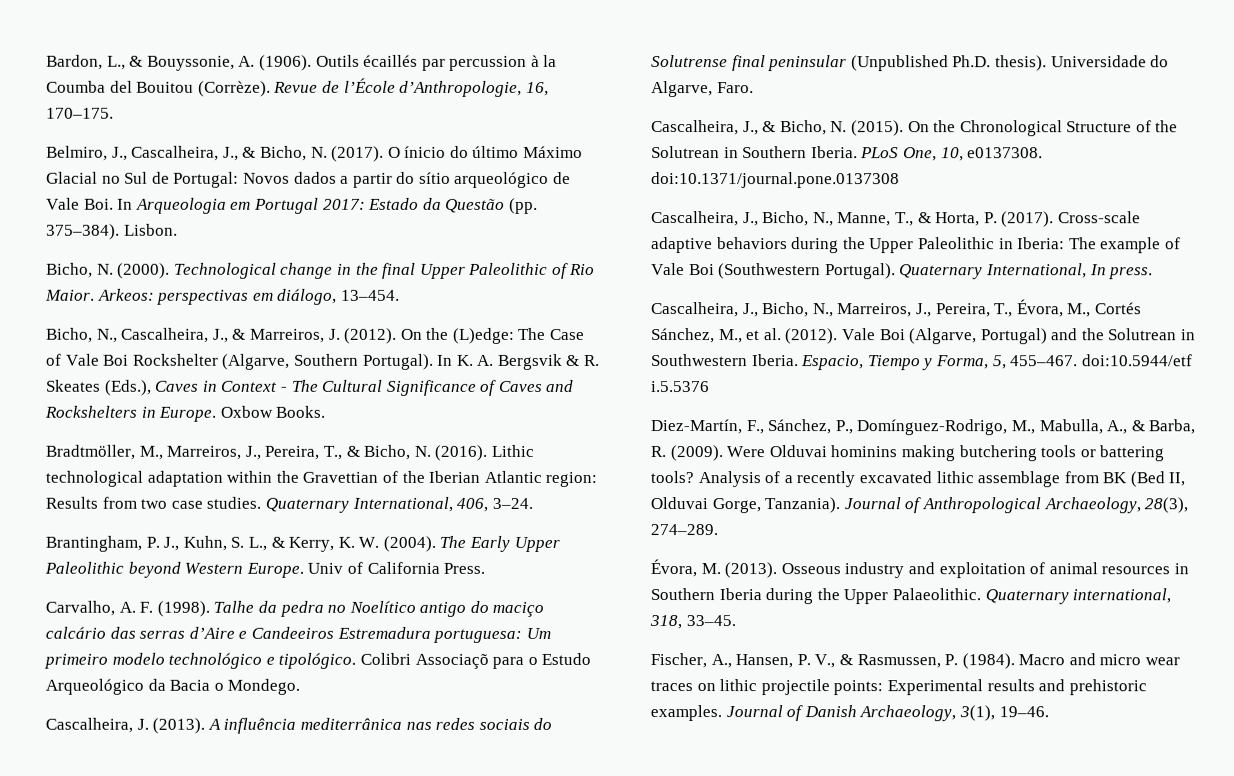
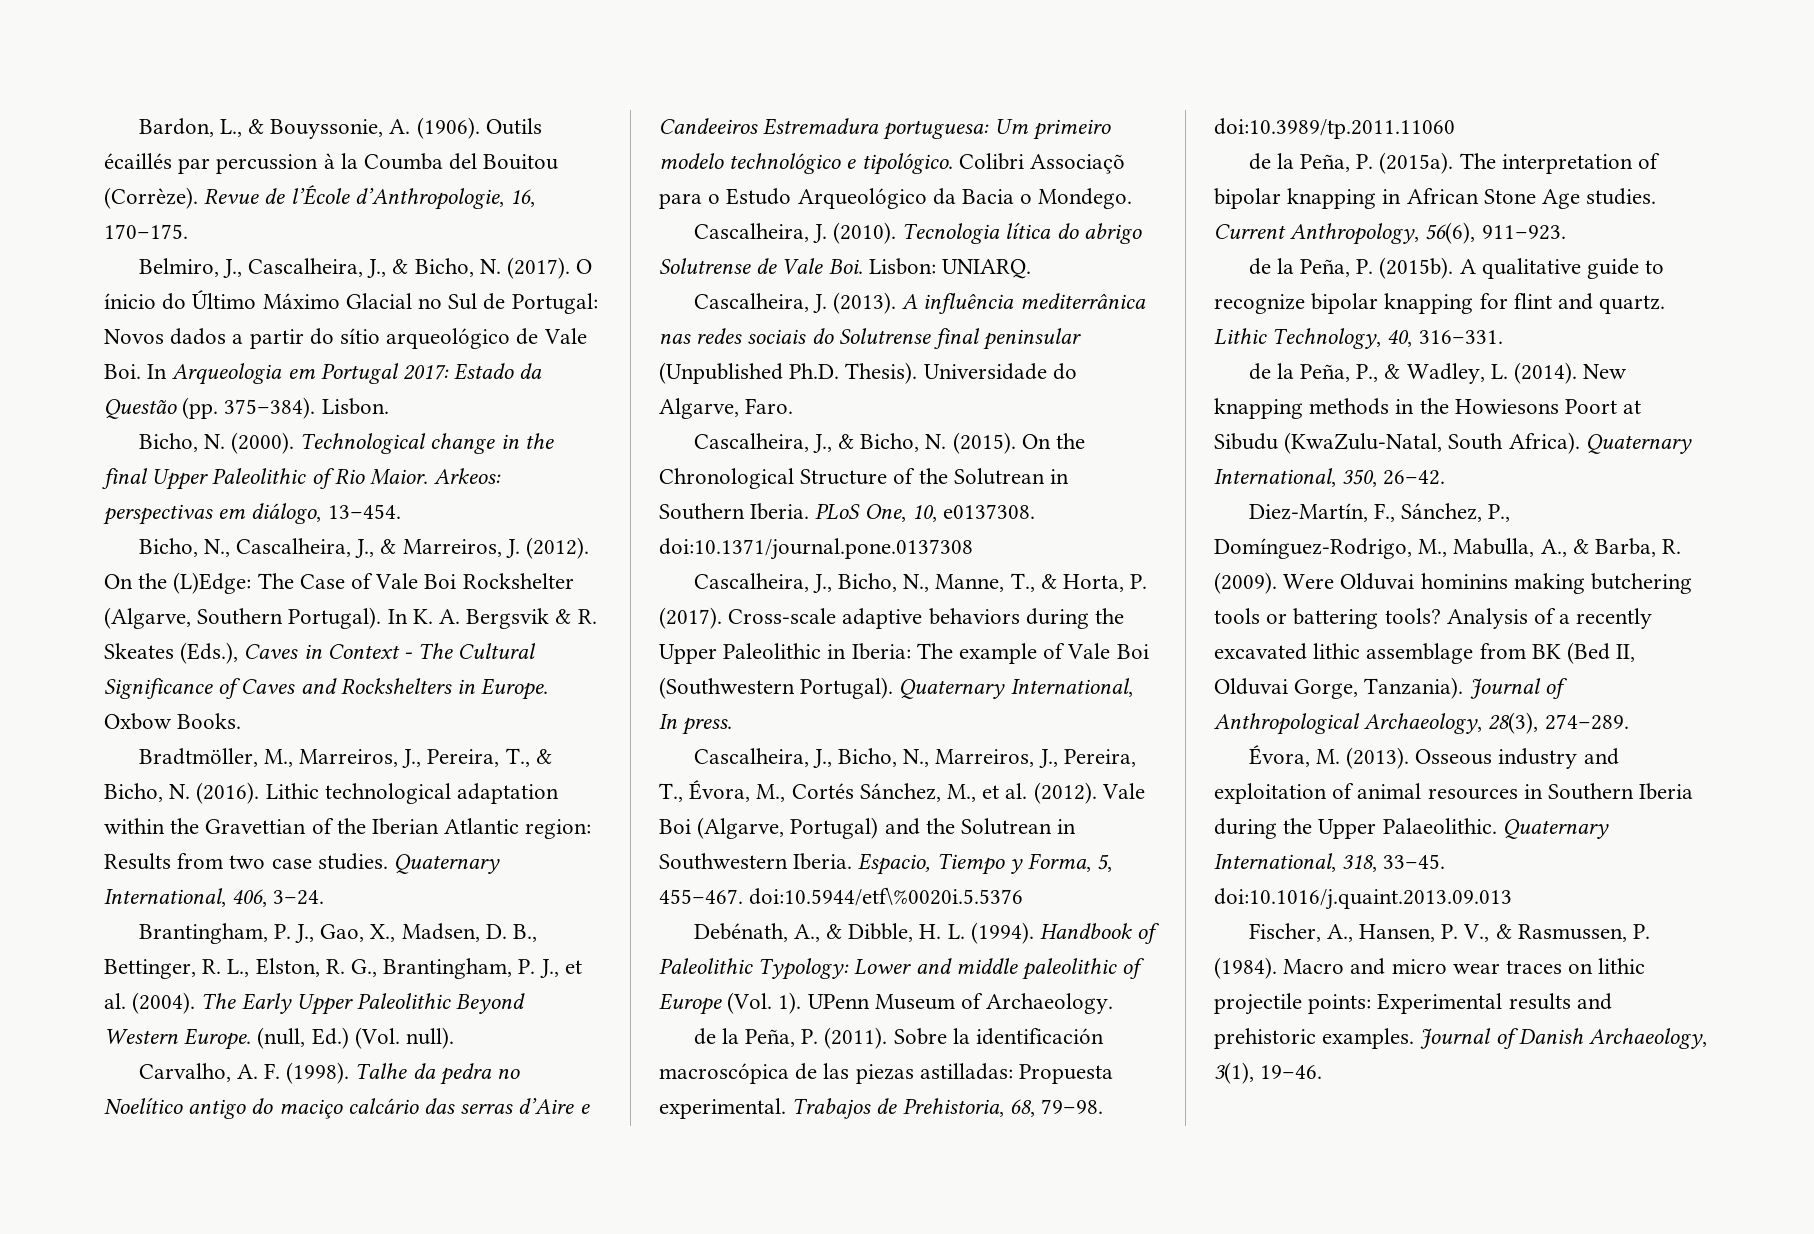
- O ínicio do último Máximo Glacial no Sul de Portugal: Novos dados a partir do sítio arqueológico de Vale Boi. In Arqueologia em Portugal 2017: Estado da Questão (pp. 375–384).
+ O ínicio do Último Máximo Glacial no Sul de Portugal: Novos dados a partir do sítio arqueológico de Vale Boi. In Arqueologia em Portugal 2017: Estado da Questão (pp. 375–384).
- On the (L)edge: The Case of Vale Boi Rockshelter (Algarve, Southern Portugal).
+ On the (L)Edge: The Case of Vale Boi Rockshelter (Algarve, Southern Portugal).
- Brantingham, P. J., Kuhn, S. L., & Kerry, K. W. (2004).
+ Brantingham, P. J., Gao, X., Madsen, D. B., Bettinger, R. L., Elston, R. G., Brantingham, P. J., et al. (2004).
- The Early Upper Paleolithic beyond Western Europe.
+ The Early Upper Paleolithic Beyond Western Europe.
- Univ of California Press.
+ (null, Ed.) (Vol. null).
+ Cascalheira, J. (2010). Tecnologia lítica do abrigo Solutrense de Vale Boi. Lisbon: UNIARQ.
- A influência mediterrânica nas redes sociais do Solutrense final peninsular (Unpublished Ph.D. thesis).
+ A influência mediterrânica nas redes sociais do Solutrense final peninsular (Unpublished Ph.D. Thesis).
- Espacio, Tiempo y Forma, 5, 455–467. doi:10.5944/etf i.5.5376
+ Espacio, Tiempo y Forma, 5, 455–467. doi:10.5944/etf\%0020i.5.5376
+ Debénath, A., & Dibble, H. L. (1994). Handbook of Paleolithic Typology: Lower and middle paleolithic of Europe (Vol. 1). UPenn Museum of Archaeology.
+ de la Peña, P. (2011). Sobre la identificación macroscópica de las piezas astilladas: Propuesta experimental. Trabajos de Prehistoria, 68, 79–98. doi:10.3989/tp.2011.11060
+ de la Peña, P. (2015a). The interpretation of bipolar knapping in African Stone Age studies. Current Anthropology, 56(6), 911–923.
+ de la Peña, P. (2015b). A qualitative guide to recognize bipolar knapping for flint and quartz. Lithic Technology, 40, 316–331.
+ de la Peña, P., & Wadley, L. (2014). New knapping methods in the Howiesons Poort at Sibudu (KwaZulu-Natal, South Africa). Quaternary International, 350, 26–42.
- Quaternary international, 318, 33–45.
+ Quaternary International, 318, 33–45. doi:10.1016/j.quaint.2013.09.013

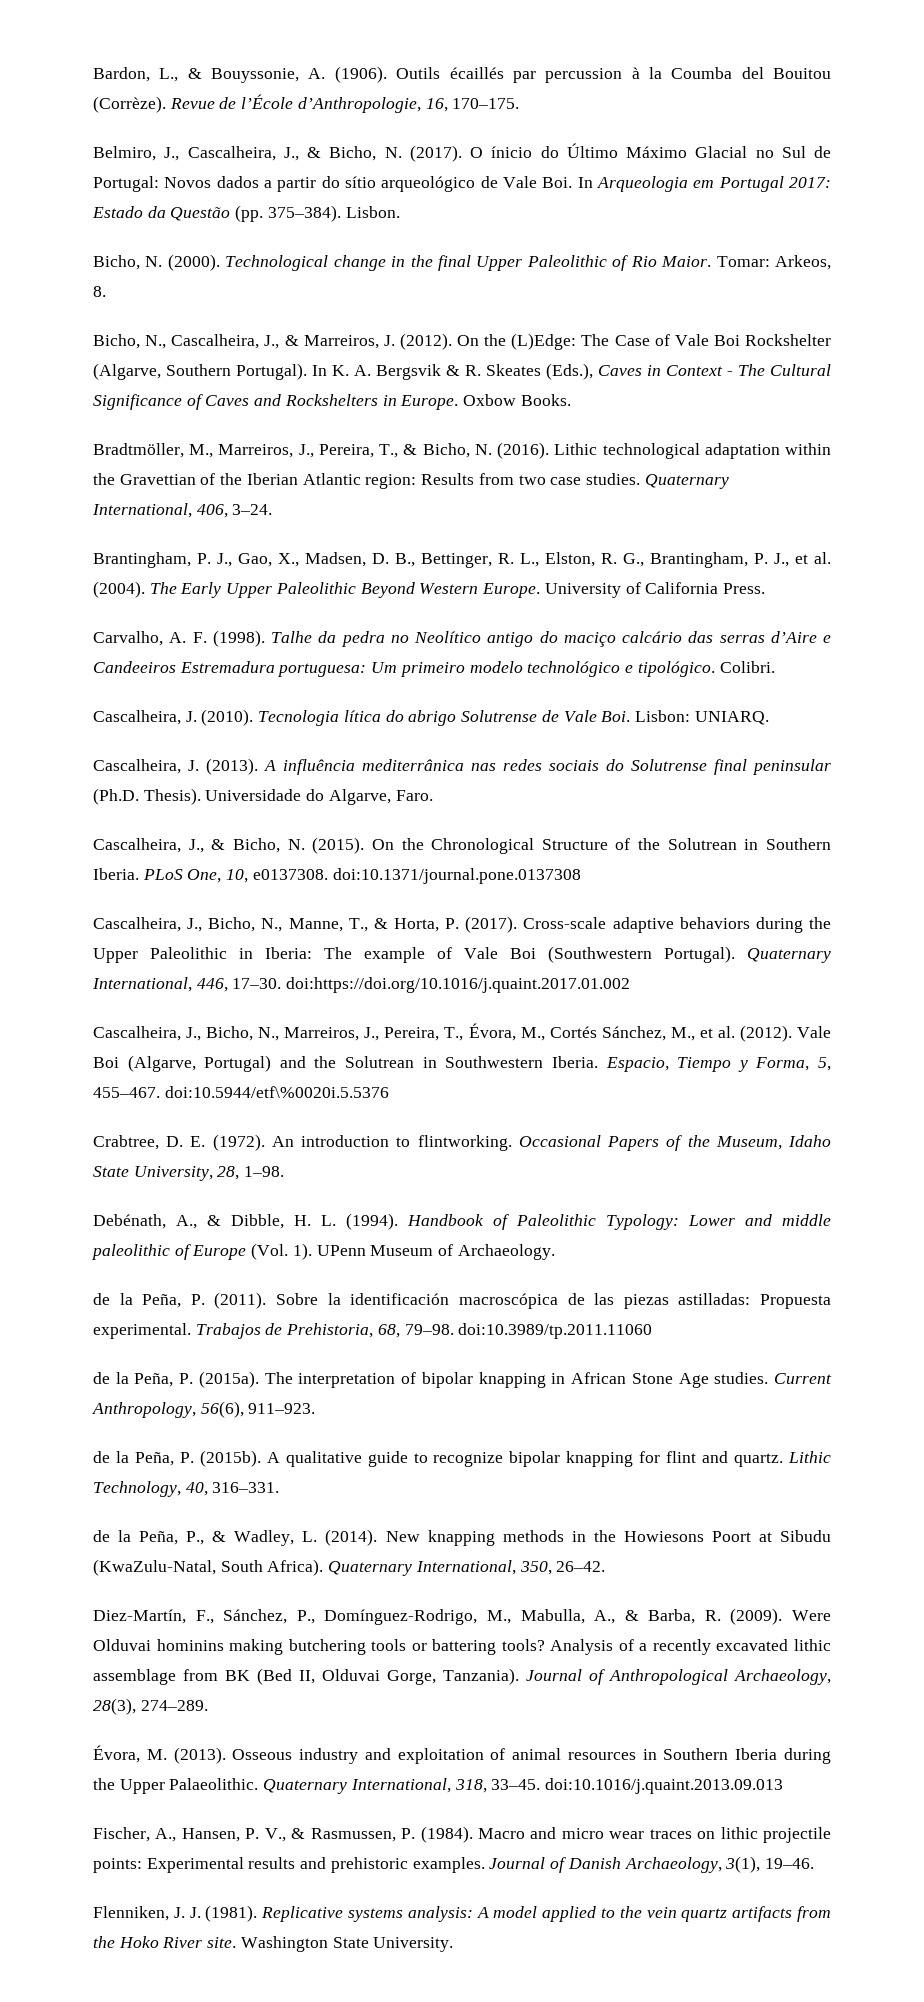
- Arkeos: perspectivas em diálogo, 13–454.
+ Tomar: Arkeos, 8.
- (null, Ed.) (Vol. null).
+ University of California Press.
- Talhe da pedra no Noelítico antigo do maciço calcário das serras d’Aire e Candeeiros Estremadura portuguesa: Um primeiro modelo technológico e tipológico.
+ Talhe da pedra no Neolítico antigo do maciço calcário das serras d’Aire e Candeeiros Estremadura portuguesa: Um primeiro modelo technológico e tipológico.
- Colibri Associaçõ para o Estudo Arqueológico da Bacia o Mondego.
+ Colibri.
- A influência mediterrânica nas redes sociais do Solutrense final peninsular (Unpublished Ph.D. Thesis).
+ A influência mediterrânica nas redes sociais do Solutrense final peninsular (Ph.D. Thesis).
- Quaternary International, In press.
+ Quaternary International, 446, 17–30. doi:https://doi.org/10.1016/j.quaint.2017.01.002
+ Crabtree, D. E. (1972). An introduction to flintworking. Occasional Papers of the Museum, Idaho State University, 28, 1–98.
+ Flenniken, J. J. (1981). Replicative systems analysis: A model applied to the vein quartz artifacts from the Hoko River site. Washington State University.

